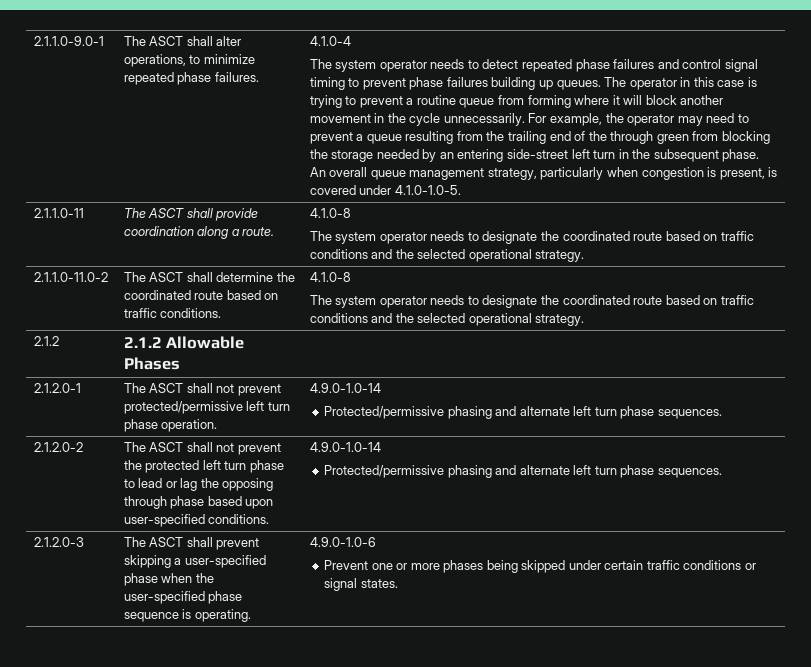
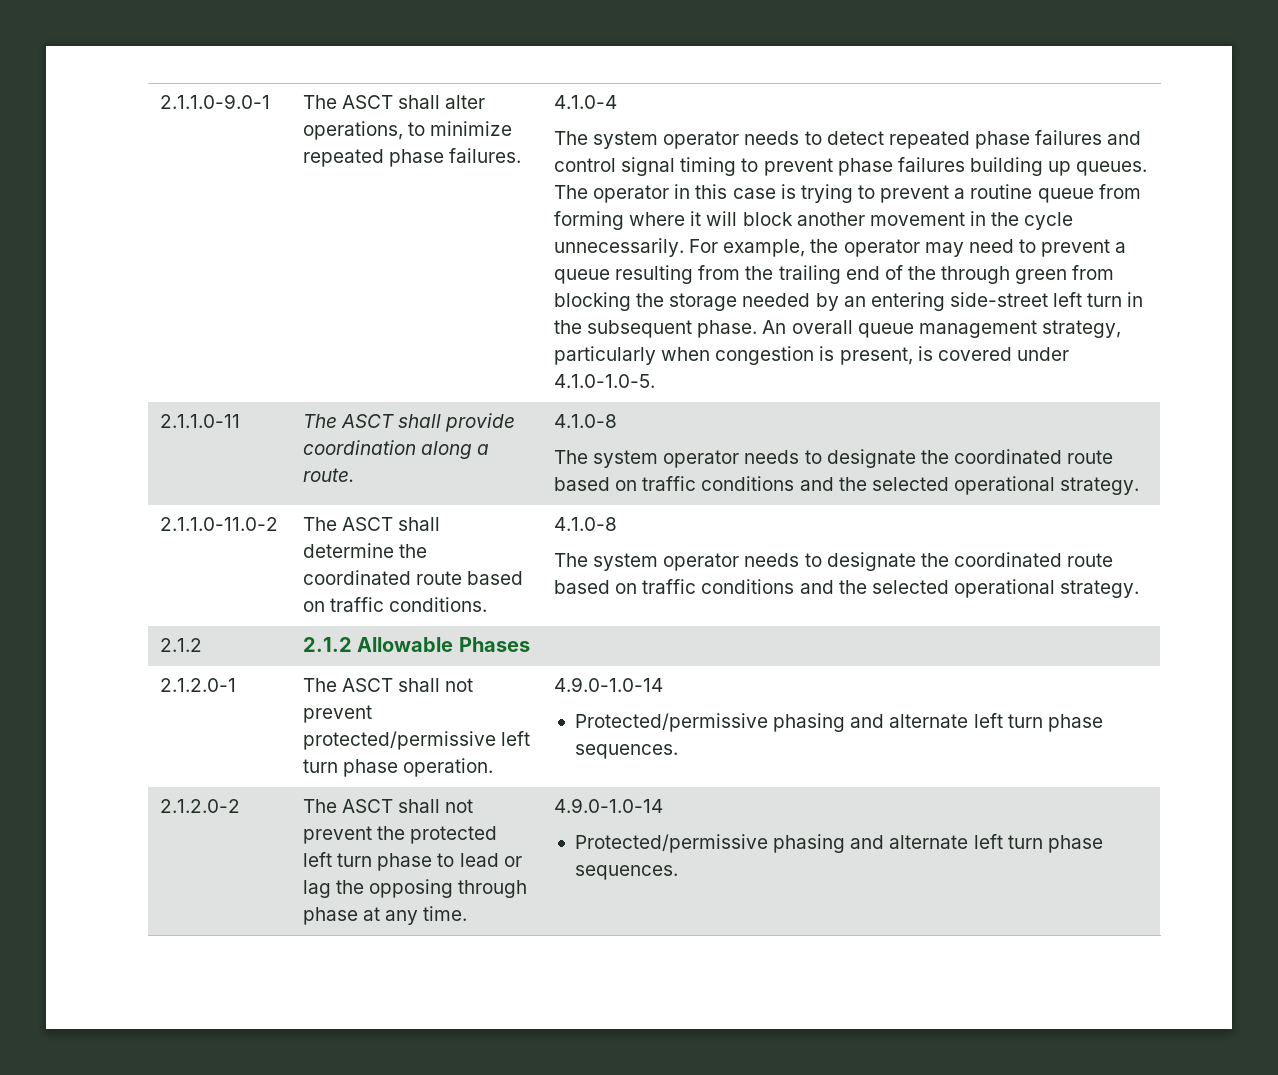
- 2.1.2.0-2 | The ASCT shall not prevent the protected left turn phase to lead or lag the opposing through phase based upon user-specified conditions. | 4.9.0-1.0-14
+ 2.1.2.0-2 | The ASCT shall not prevent the protected left turn phase to lead or lag the opposing through phase at any time. | 4.9.0-1.0-14
  Protected/permissive phasing and alternate left turn phase sequences.
- 2.1.2.0-3 | The ASCT shall prevent skipping a user-specified phase when the user-specified phase sequence is operating. | 4.9.0-1.0-6
- Prevent one or more phases being skipped under certain traffic conditions or signal states.

